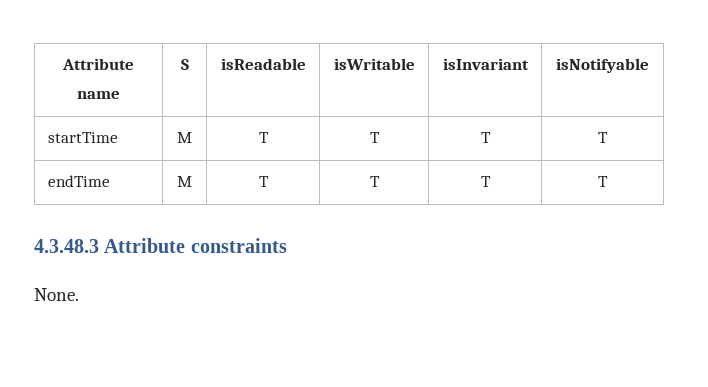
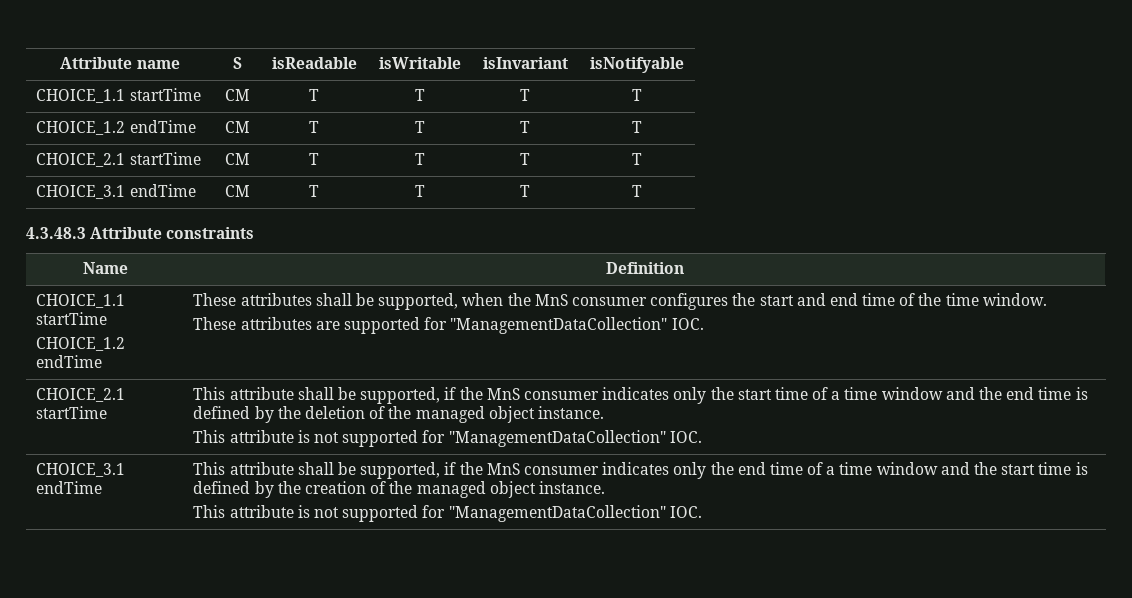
- startTime | M | T | T | T | T
- endTime | M | T | T | T | T
+ CHOICE_1.1 startTime | CM | T | T | T | T
+ CHOICE_1.2 endTime | CM | T | T | T | T
+ CHOICE_2.1 startTime | CM | T | T | T | T
+ CHOICE_3.1 endTime | CM | T | T | T | T
- None.
+ Name | Definition
+ CHOICE_1.1 startTime
+ CHOICE_1.2 endTime | These attributes shall be supported, when the MnS consumer configures the start and end time of the time window.
+ These attributes are supported for "ManagementDataCollection" IOC.
+ CHOICE_2.1 startTime | This attribute shall be supported, if the MnS consumer indicates only the start time of a time window and the end time is defined by the deletion of the managed object instance.
+ This attribute is not supported for "ManagementDataCollection" IOC.
+ CHOICE_3.1 endTime | This attribute shall be supported, if the MnS consumer indicates only the end time of a time window and the start time is defined by the creation of the managed object instance.
+ This attribute is not supported for "ManagementDataCollection" IOC.

